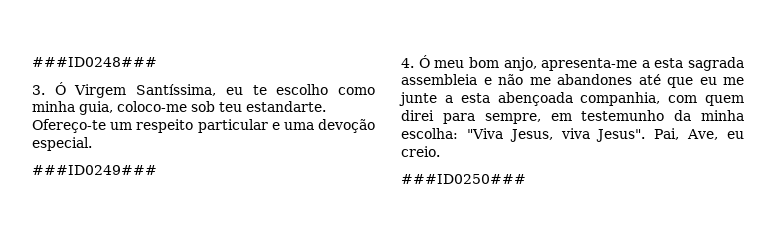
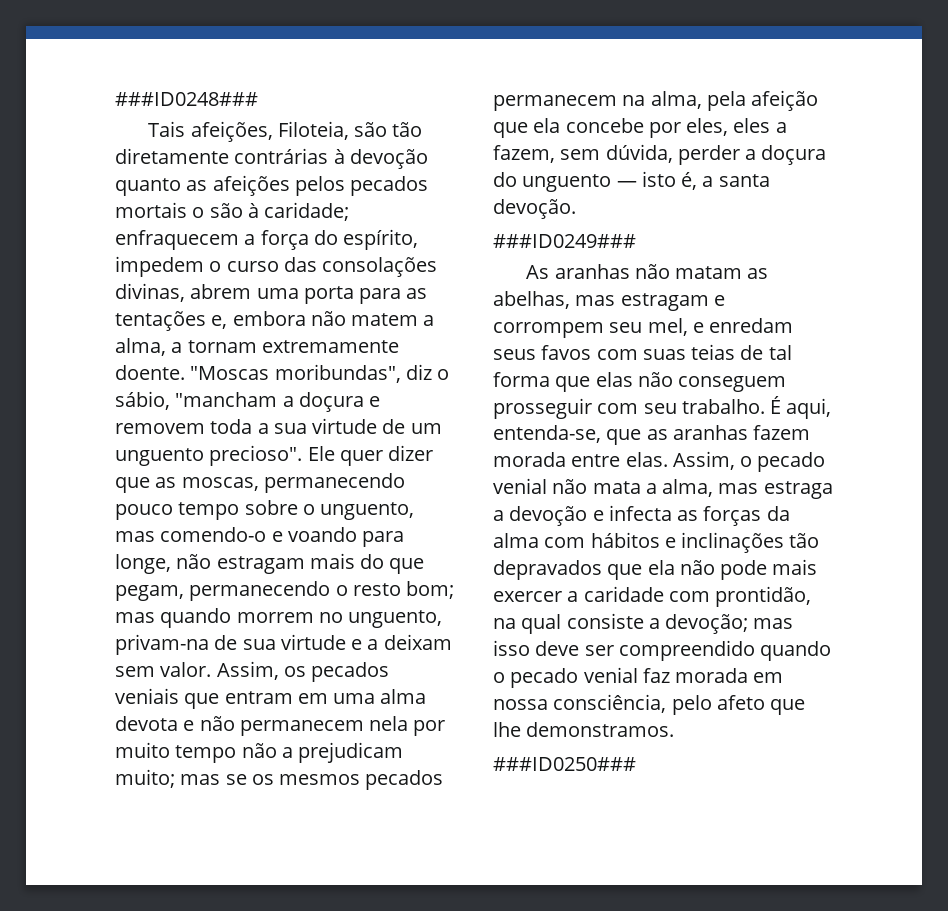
- 3. Ó Virgem Santíssima, eu te escolho como minha guia, coloco-me sob teu estandarte. Ofereço-te um respeito particular e uma devoção especial.
+ Tais afeições, Filoteia, são tão diretamente contrárias à devoção quanto as afeições pelos pecados mortais o são à caridade; enfraquecem a força do espírito, impedem o curso das consolações divinas, abrem uma porta para as tentações e, embora não matem a alma, a tornam extremamente doente. "Moscas moribundas", diz o sábio, "mancham a doçura e removem toda a sua virtude de um unguento precioso". Ele quer dizer que as moscas, permanecendo pouco tempo sobre o unguento, mas comendo-o e voando para longe, não estragam mais do que pegam, permanecendo o resto bom; mas quando morrem no unguento, privam-na de sua virtude e a deixam sem valor. Assim, os pecados veniais que entram em uma alma devota e não permanecem nela por muito tempo não a prejudicam muito; mas se os mesmos pecados permanecem na alma, pela afeição que ela concebe por eles, eles a fazem, sem dúvida, perder a doçura do unguento — isto é, a santa devoção.
  ###ID0249###
- 4. Ó meu bom anjo, apresenta-me a esta sagrada assembleia e não me abandones até que eu me junte a esta abençoada companhia, com quem direi para sempre, em testemunho da minha escolha: "Viva Jesus, viva Jesus". Pai, Ave, eu creio.
+ As aranhas não matam as abelhas, mas estragam e corrompem seu mel, e enredam seus favos com suas teias de tal forma que elas não conseguem prosseguir com seu trabalho. É aqui, entenda-se, que as aranhas fazem morada entre elas. Assim, o pecado venial não mata a alma, mas estraga a devoção e infecta as forças da alma com hábitos e inclinações tão depravados que ela não pode mais exercer a caridade com prontidão, na qual consiste a devoção; mas isso deve ser compreendido quando o pecado venial faz morada em nossa consciência, pelo afeto que lhe demonstramos.

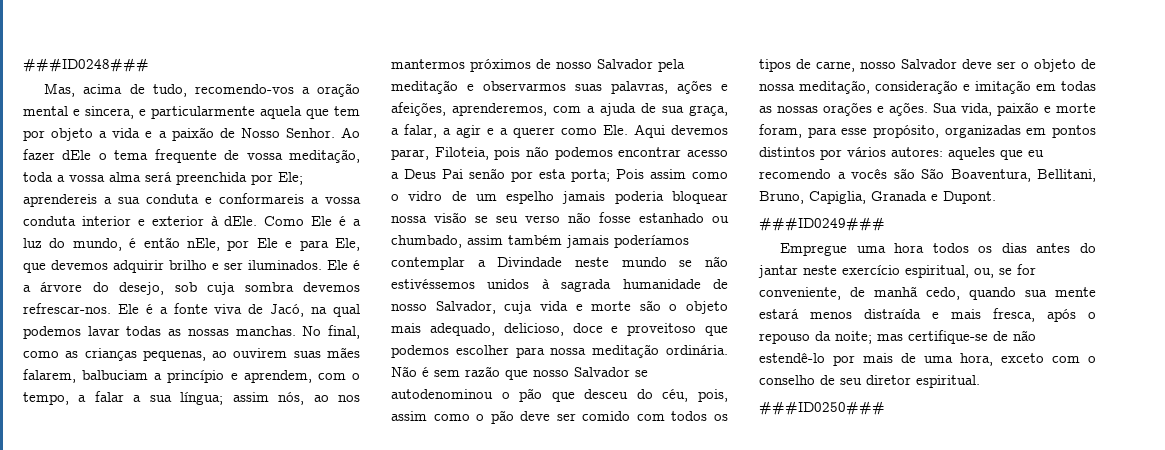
- Tais afeições, Filoteia, são tão diretamente contrárias à devoção quanto as afeições pelos pecados mortais o são à caridade; enfraquecem a força do espírito, impedem o curso das consolações divinas, abrem uma porta para as tentações e, embora não matem a alma, a tornam extremamente doente. "Moscas moribundas", diz o sábio, "mancham a doçura e removem toda a sua virtude de um unguento precioso". Ele quer dizer que as moscas, permanecendo pouco tempo sobre o unguento, mas comendo-o e voando para longe, não estragam mais do que pegam, permanecendo o resto bom; mas quando morrem no unguento, privam-na de sua virtude e a deixam sem valor. Assim, os pecados veniais que entram em uma alma devota e não permanecem nela por muito tempo não a prejudicam muito; mas se os mesmos pecados permanecem na alma, pela afeição que ela concebe por eles, eles a fazem, sem dúvida, perder a doçura do unguento — isto é, a santa devoção.
+ Mas, acima de tudo, recomendo-vos a oração mental e sincera, e particularmente aquela que tem por objeto a vida e a paixão de Nosso Senhor. Ao fazer dEle o tema frequente de vossa meditação, toda a vossa alma será preenchida por Ele; aprendereis a sua conduta e conformareis a vossa conduta interior e exterior à dEle. Como Ele é a luz do mundo, é então nEle, por Ele e para Ele, que devemos adquirir brilho e ser iluminados. Ele é a árvore do desejo, sob cuja sombra devemos refrescar-nos. Ele é a fonte viva de Jacó, na qual podemos lavar todas as nossas manchas. No final, como as crianças pequenas, ao ouvirem suas mães falarem, balbuciam a princípio e aprendem, com o tempo, a falar a sua língua; assim nós, ao nos mantermos próximos de nosso Salvador pela meditação e observarmos suas palavras, ações e afeições, aprenderemos, com a ajuda de sua graça, a falar, a agir e a querer como Ele. Aqui devemos parar, Filoteia, pois não podemos encontrar acesso a Deus Pai senão por esta porta; Pois assim como o vidro de um espelho jamais poderia bloquear nossa visão se seu verso não fosse estanhado ou chumbado, assim também jamais poderíamos contemplar a Divindade neste mundo se não estivéssemos unidos à sagrada humanidade de nosso Salvador, cuja vida e morte são o objeto mais adequado, delicioso, doce e proveitoso que podemos escolher para nossa meditação ordinária. Não é sem razão que nosso Salvador se autodenominou o pão que desceu do céu, pois, assim como o pão deve ser comido com todos os tipos de carne, nosso Salvador deve ser o objeto de nossa meditação, consideração e imitação em todas as nossas orações e ações. Sua vida, paixão e morte foram, para esse propósito, organizadas em pontos distintos por vários autores: aqueles que eu recomendo a vocês são São Boaventura, Bellitani, Bruno, Capiglia, Granada e Dupont.
  ###ID0249###
- As aranhas não matam as abelhas, mas estragam e corrompem seu mel, e enredam seus favos com suas teias de tal forma que elas não conseguem prosseguir com seu trabalho. É aqui, entenda-se, que as aranhas fazem morada entre elas. Assim, o pecado venial não mata a alma, mas estraga a devoção e infecta as forças da alma com hábitos e inclinações tão depravados que ela não pode mais exercer a caridade com prontidão, na qual consiste a devoção; mas isso deve ser compreendido quando o pecado venial faz morada em nossa consciência, pelo afeto que lhe demonstramos.
+ Empregue uma hora todos os dias antes do jantar neste exercício espiritual, ou, se for conveniente, de manhã cedo, quando sua mente estará menos distraída e mais fresca, após o repouso da noite; mas certifique-se de não estendê-lo por mais de uma hora, exceto com o conselho de seu diretor espiritual.

